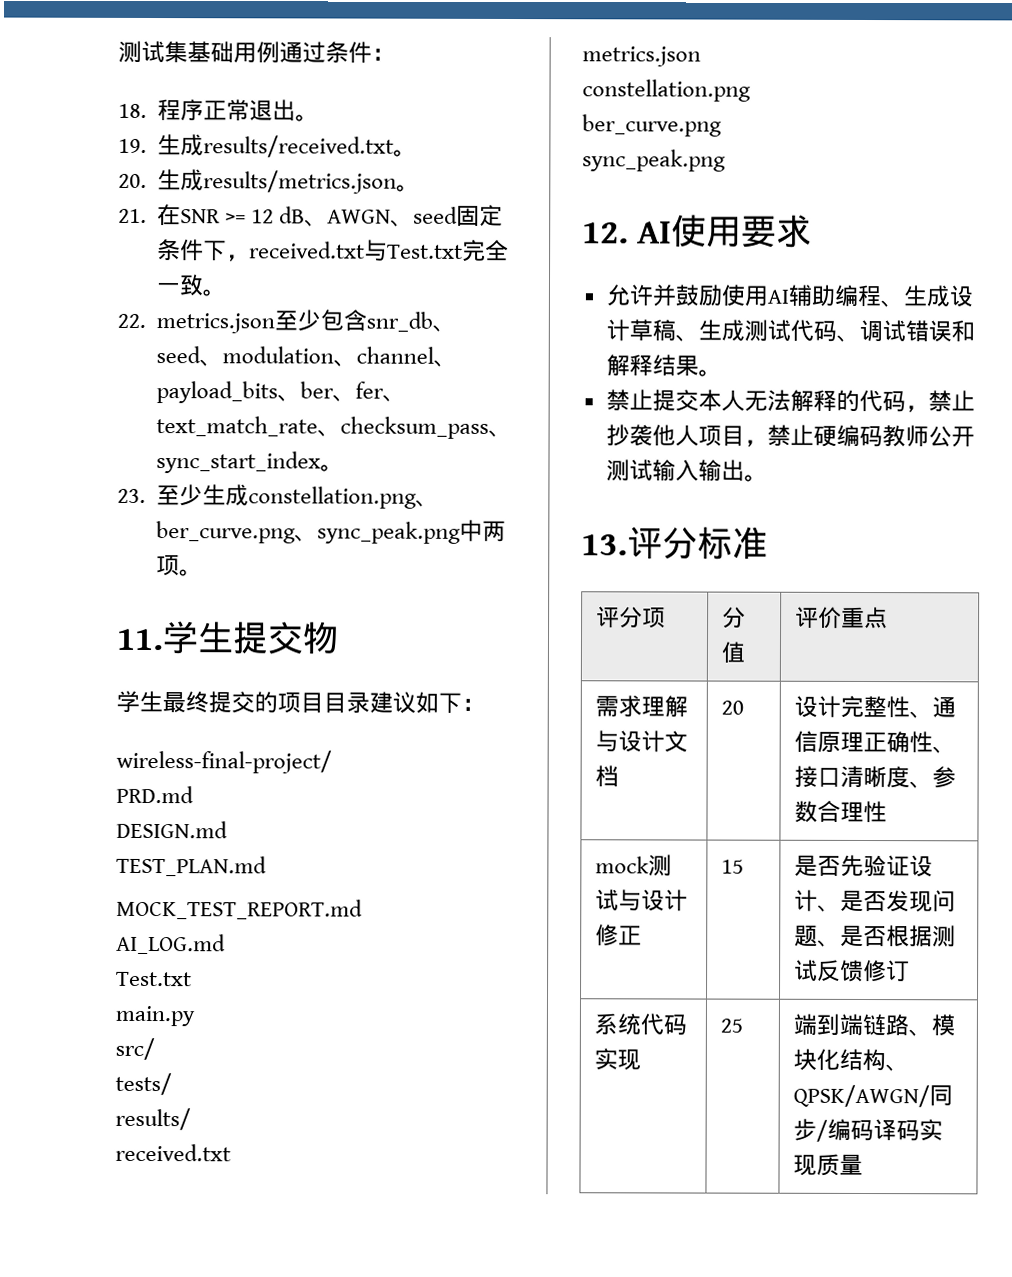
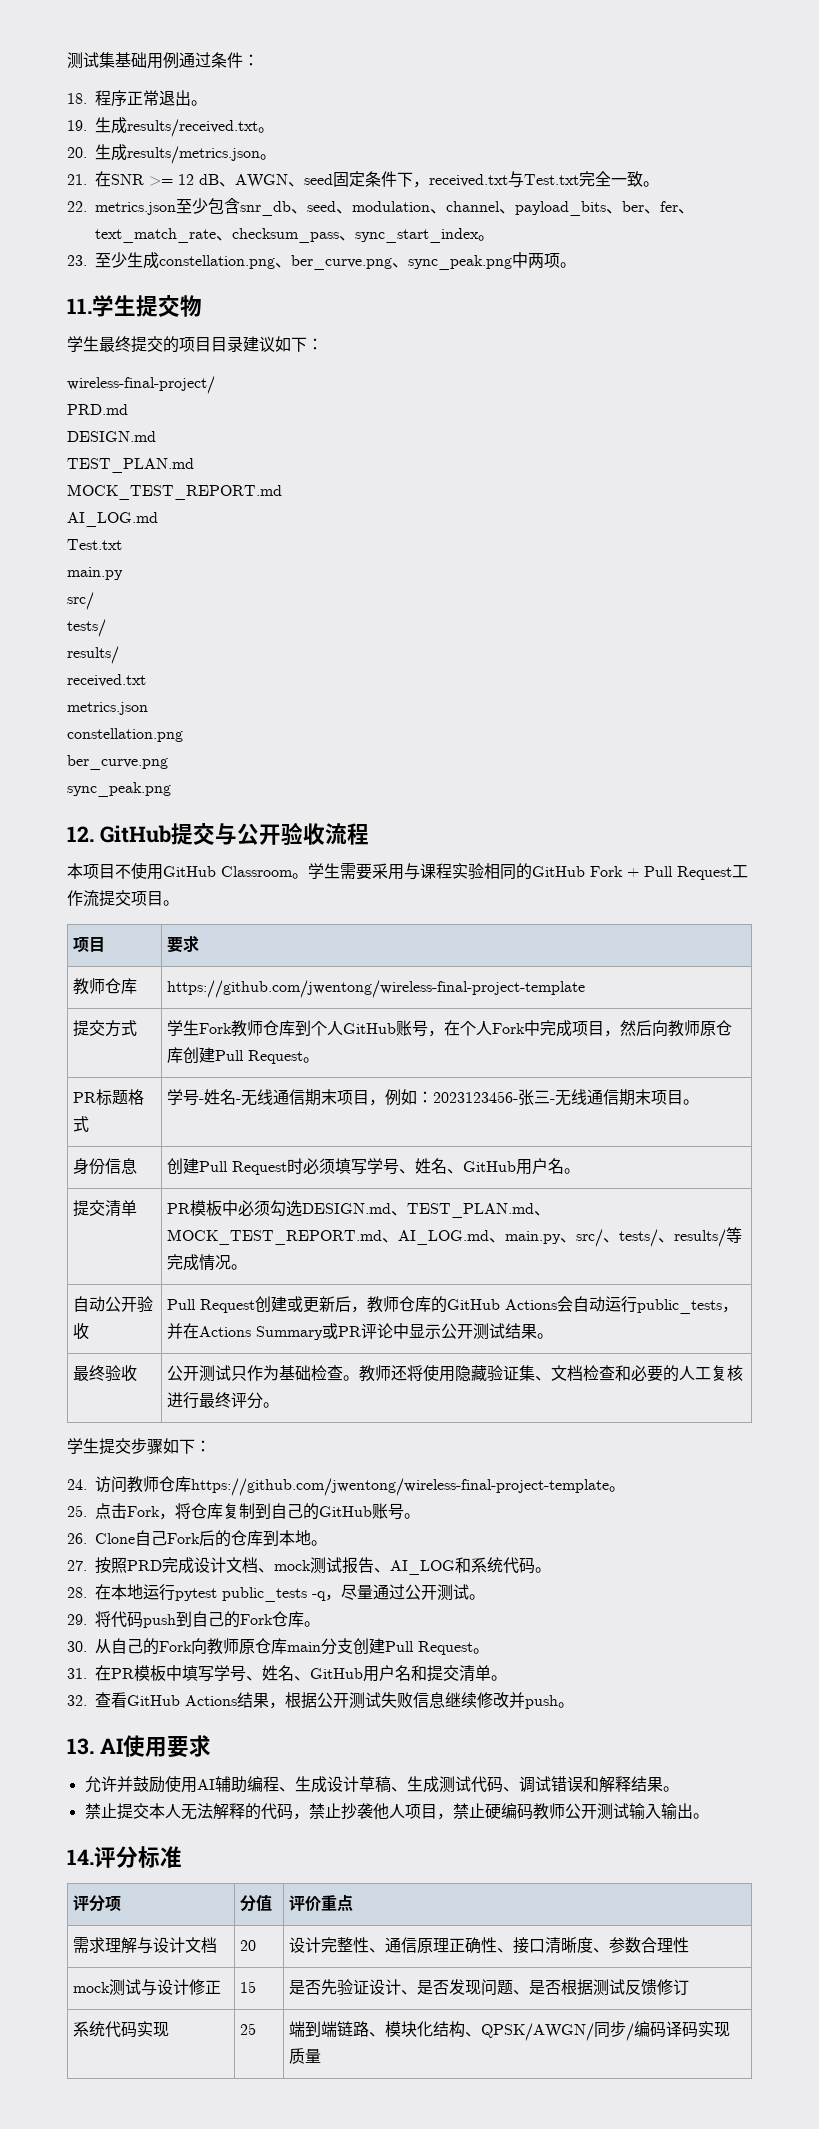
- 12. AI使用要求
+ 12. GitHub提交与公开验收流程
+ 本项目不使用GitHub Classroom。学生需要采用与课程实验相同的GitHub Fork + Pull Request工作流提交项目。
+ 项目 | 要求
+ 教师仓库 | https://github.com/jwentong/wireless-final-project-template
+ 提交方式 | 学生Fork教师仓库到个人GitHub账号，在个人Fork中完成项目，然后向教师原仓库创建Pull Request。
+ PR标题格式 | 学号-姓名-无线通信期末项目，例如：2023123456-张三-无线通信期末项目。
+ 身份信息 | 创建Pull Request时必须填写学号、姓名、GitHub用户名。
+ 提交清单 | PR模板中必须勾选DESIGN.md、TEST_PLAN.md、MOCK_TEST_REPORT.md、AI_LOG.md、main.py、src/、tests/、results/等完成情况。
+ 自动公开验收 | Pull Request创建或更新后，教师仓库的GitHub Actions会自动运行public_tests，并在Actions Summary或PR评论中显示公开测试结果。
+ 最终验收 | 公开测试只作为基础检查。教师还将使用隐藏验证集、文档检查和必要的人工复核进行最终评分。
+ 学生提交步骤如下：
+ 24.访问教师仓库https://github.com/jwentong/wireless-final-project-template。
+ 25.点击Fork，将仓库复制到自己的GitHub账号。
+ 26. Clone自己Fork后的仓库到本地。
+ 27.按照PRD完成设计文档、mock测试报告、AI_LOG和系统代码。
+ 28.在本地运行pytest public_tests -q，尽量通过公开测试。
+ 29.将代码push到自己的Fork仓库。
+ 30.从自己的Fork向教师原仓库main分支创建Pull Request。
+ 31.在PR模板中填写学号、姓名、GitHub用户名和提交清单。
+ 32.查看GitHub Actions结果，根据公开测试失败信息继续修改并push。
+ 13. AI使用要求
- 13.评分标准
+ 14.评分标准

